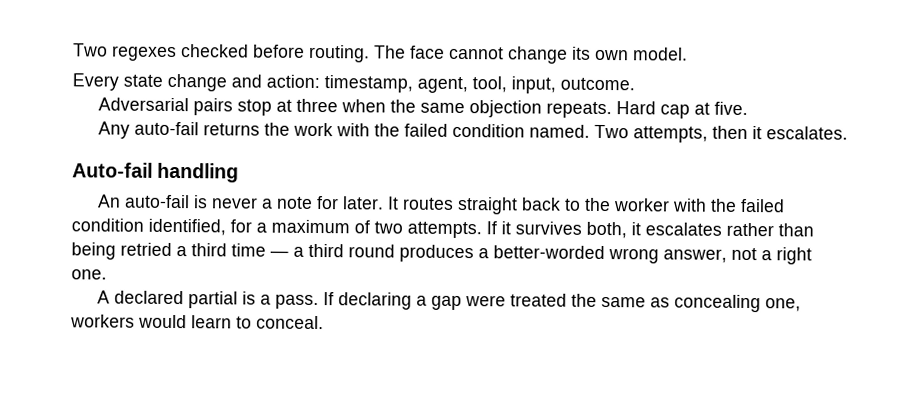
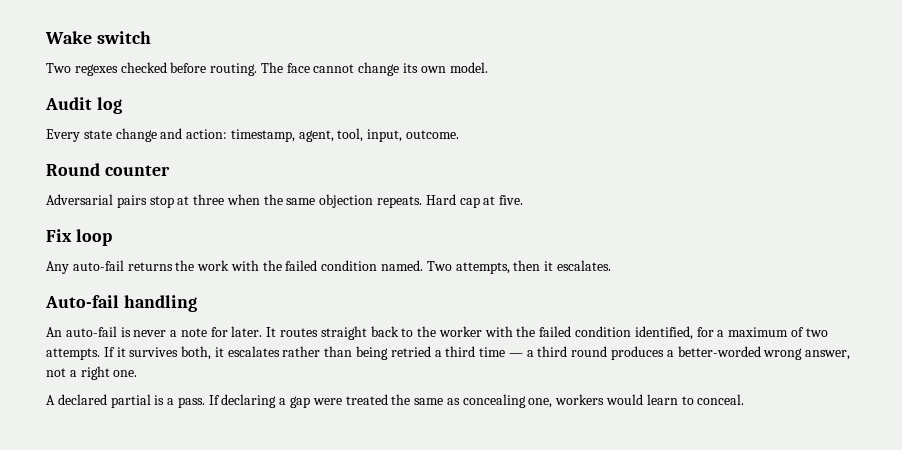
+ Wake switch
+ Audit log
+ Round counter
+ Fix loop

